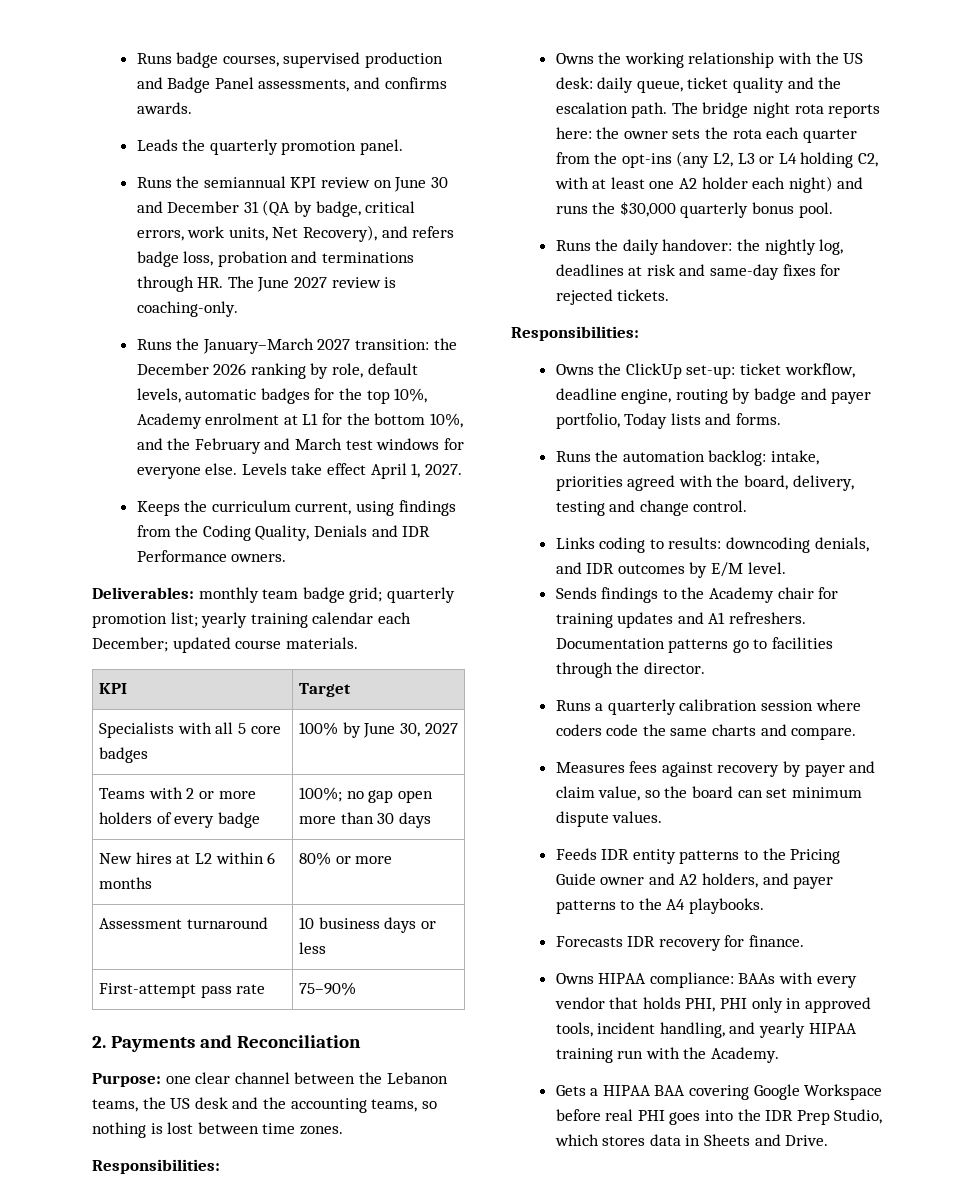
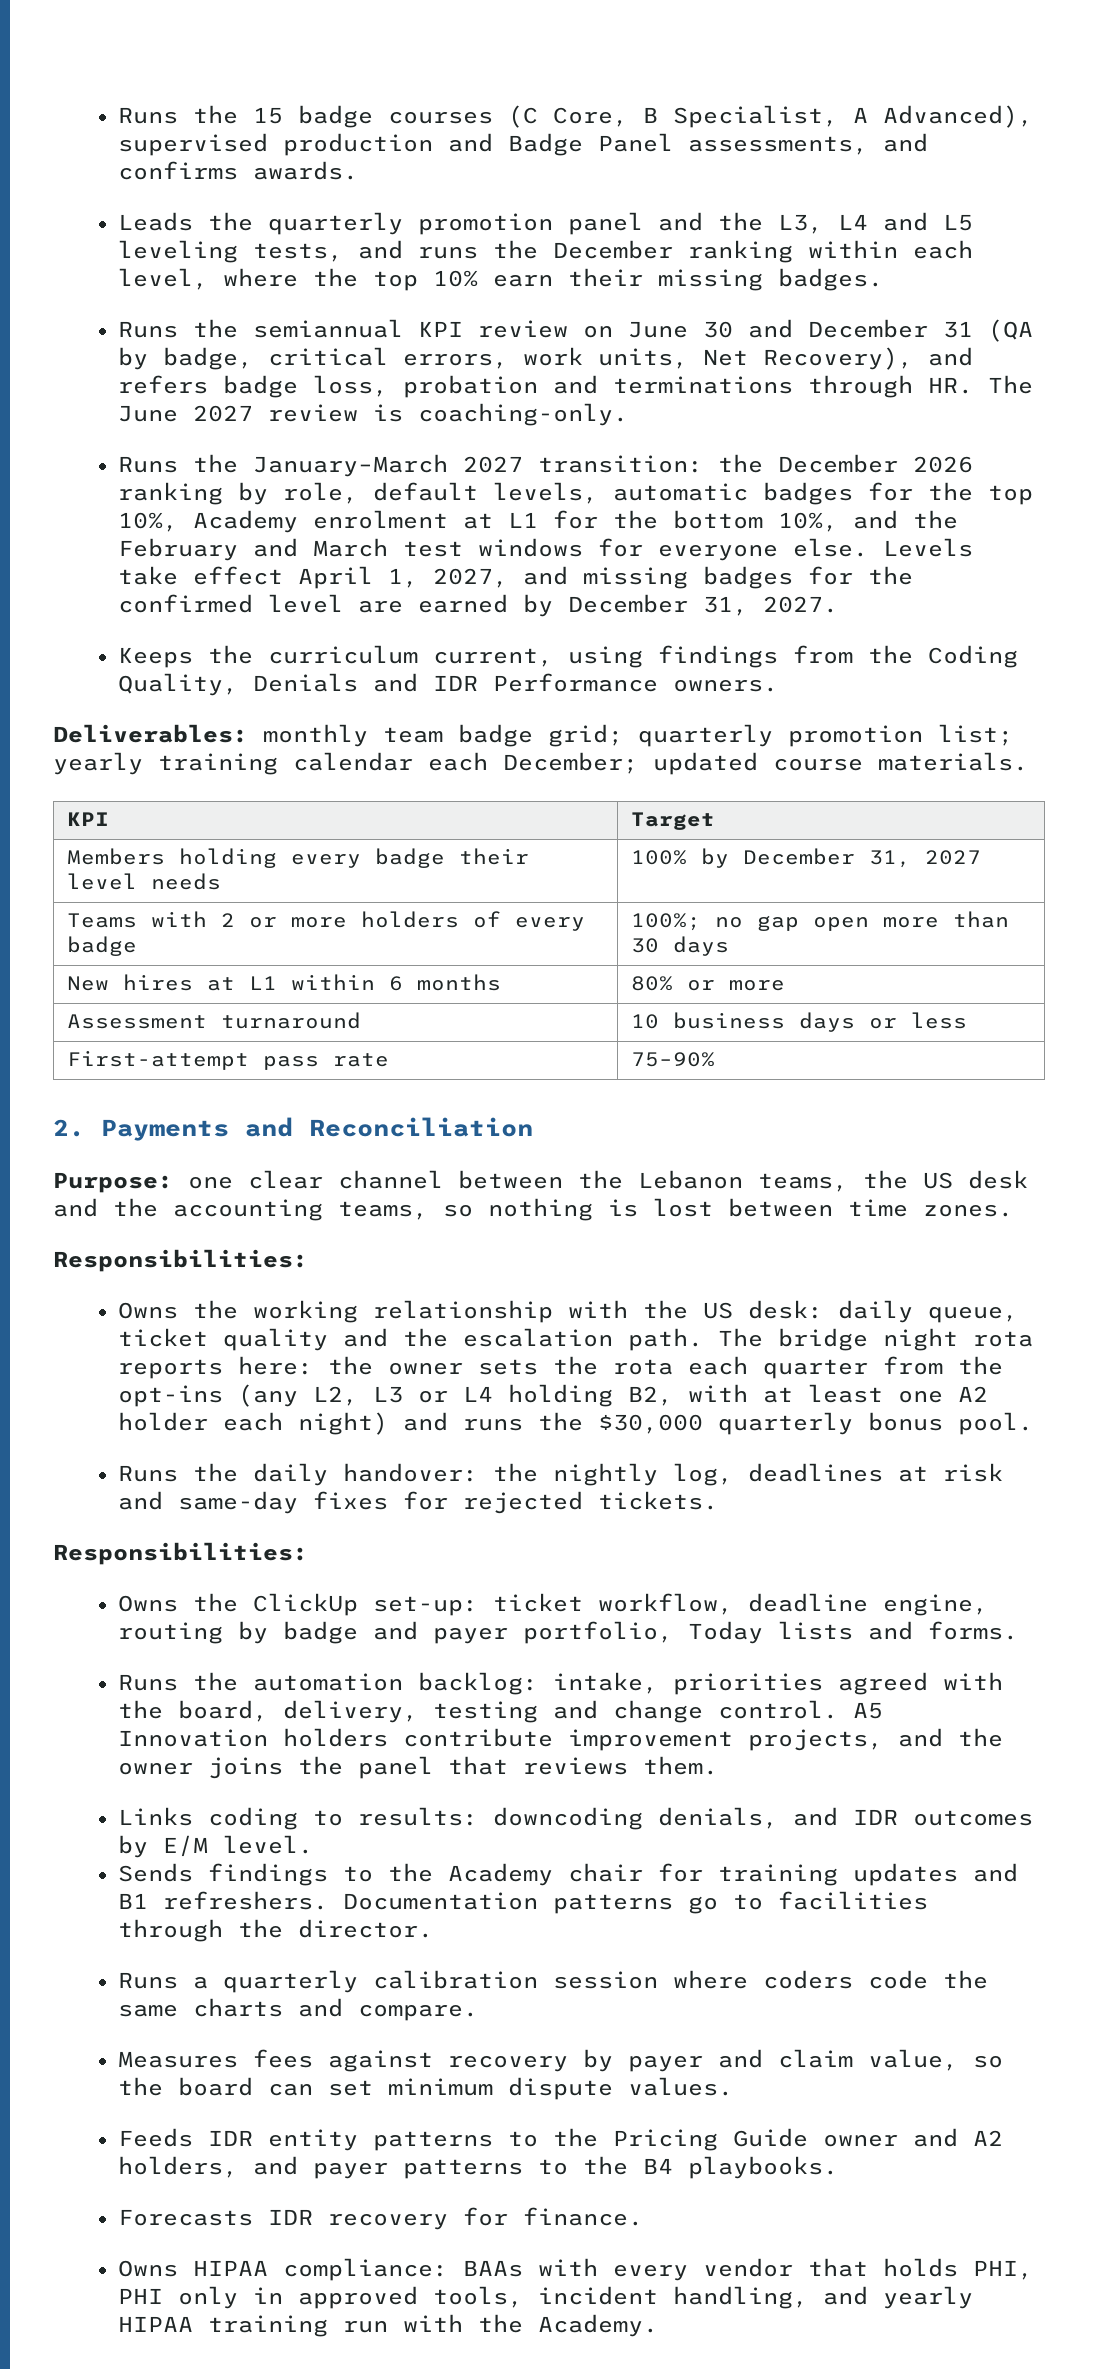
- Runs badge courses, supervised production and Badge Panel assessments, and confirms awards.
+ Runs the 15 badge courses (C Core, B Specialist, A Advanced), supervised production and Badge Panel assessments, and confirms awards.
- Leads the quarterly promotion panel.
+ Leads the quarterly promotion panel and the L3, L4 and L5 leveling tests, and runs the December ranking within each level, where the top 10% earn their missing badges.
- Levels take effect April 1, 2027.
+ Levels take effect April 1, 2027, and missing badges for the confirmed level are earned by December 31, 2027.
- Specialists with all 5 core badges | 100% by June 30, 2027
+ Members holding every badge their level needs | 100% by December 31, 2027
- New hires at L2 within 6 months | 80% or more
+ New hires at L1 within 6 months | 80% or more
- The bridge night rota reports here: the owner sets the rota each quarter from the opt-ins (any L2, L3 or L4 holding C2, with at least one A2 holder each night) and runs the $30,000 quarterly bonus pool.
+ The bridge night rota reports here: the owner sets the rota each quarter from the opt-ins (any L2, L3 or L4 holding B2, with at least one A2 holder each night) and runs the $30,000 quarterly bonus pool.
+ A5 Innovation holders contribute improvement projects, and the owner joins the panel that reviews them.
- Sends findings to the Academy chair for training updates and A1 refreshers.
+ Sends findings to the Academy chair for training updates and B1 refreshers.
- Feeds IDR entity patterns to the Pricing Guide owner and A2 holders, and payer patterns to the A4 playbooks.
+ Feeds IDR entity patterns to the Pricing Guide owner and A2 holders, and payer patterns to the B4 playbooks.
- Gets a HIPAA BAA covering Google Workspace before real PHI goes into the IDR Prep Studio, which stores data in Sheets and Drive.

